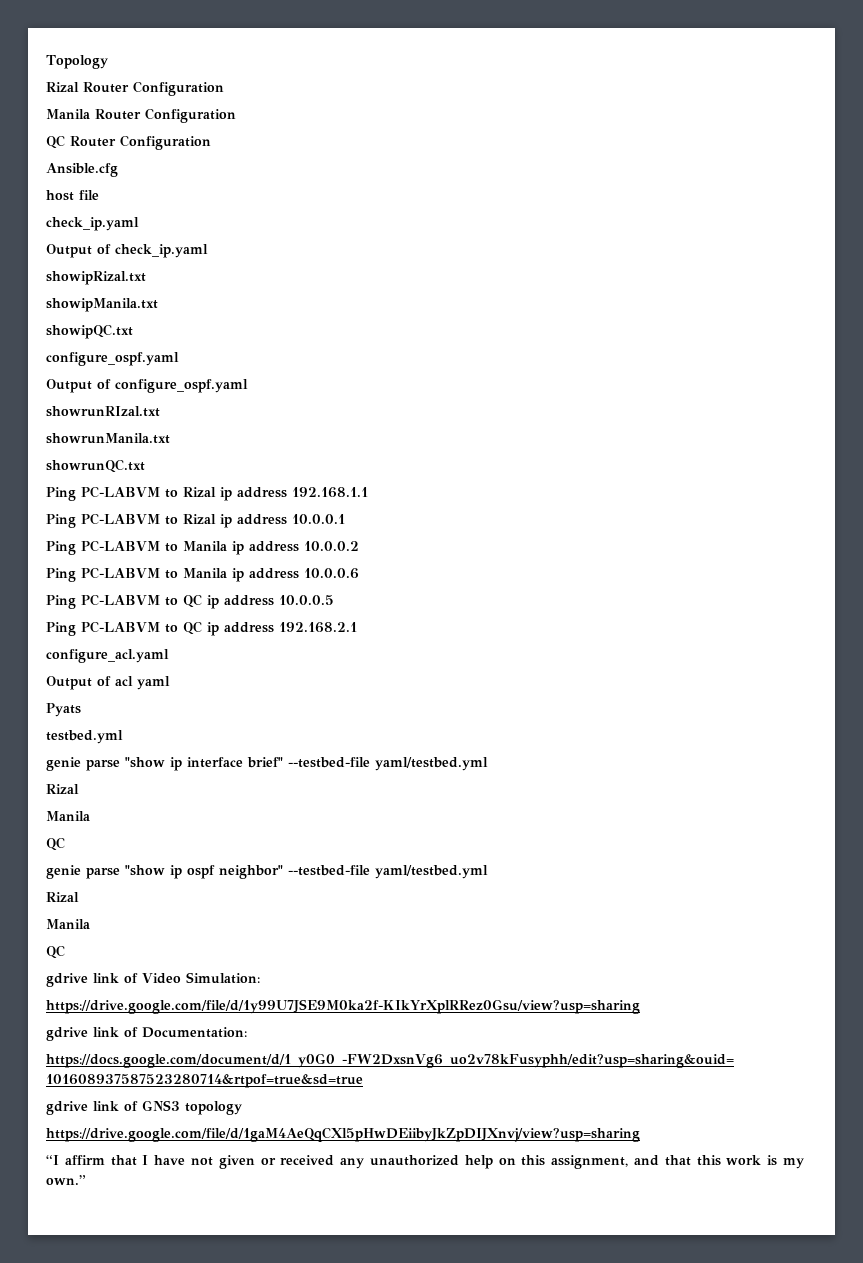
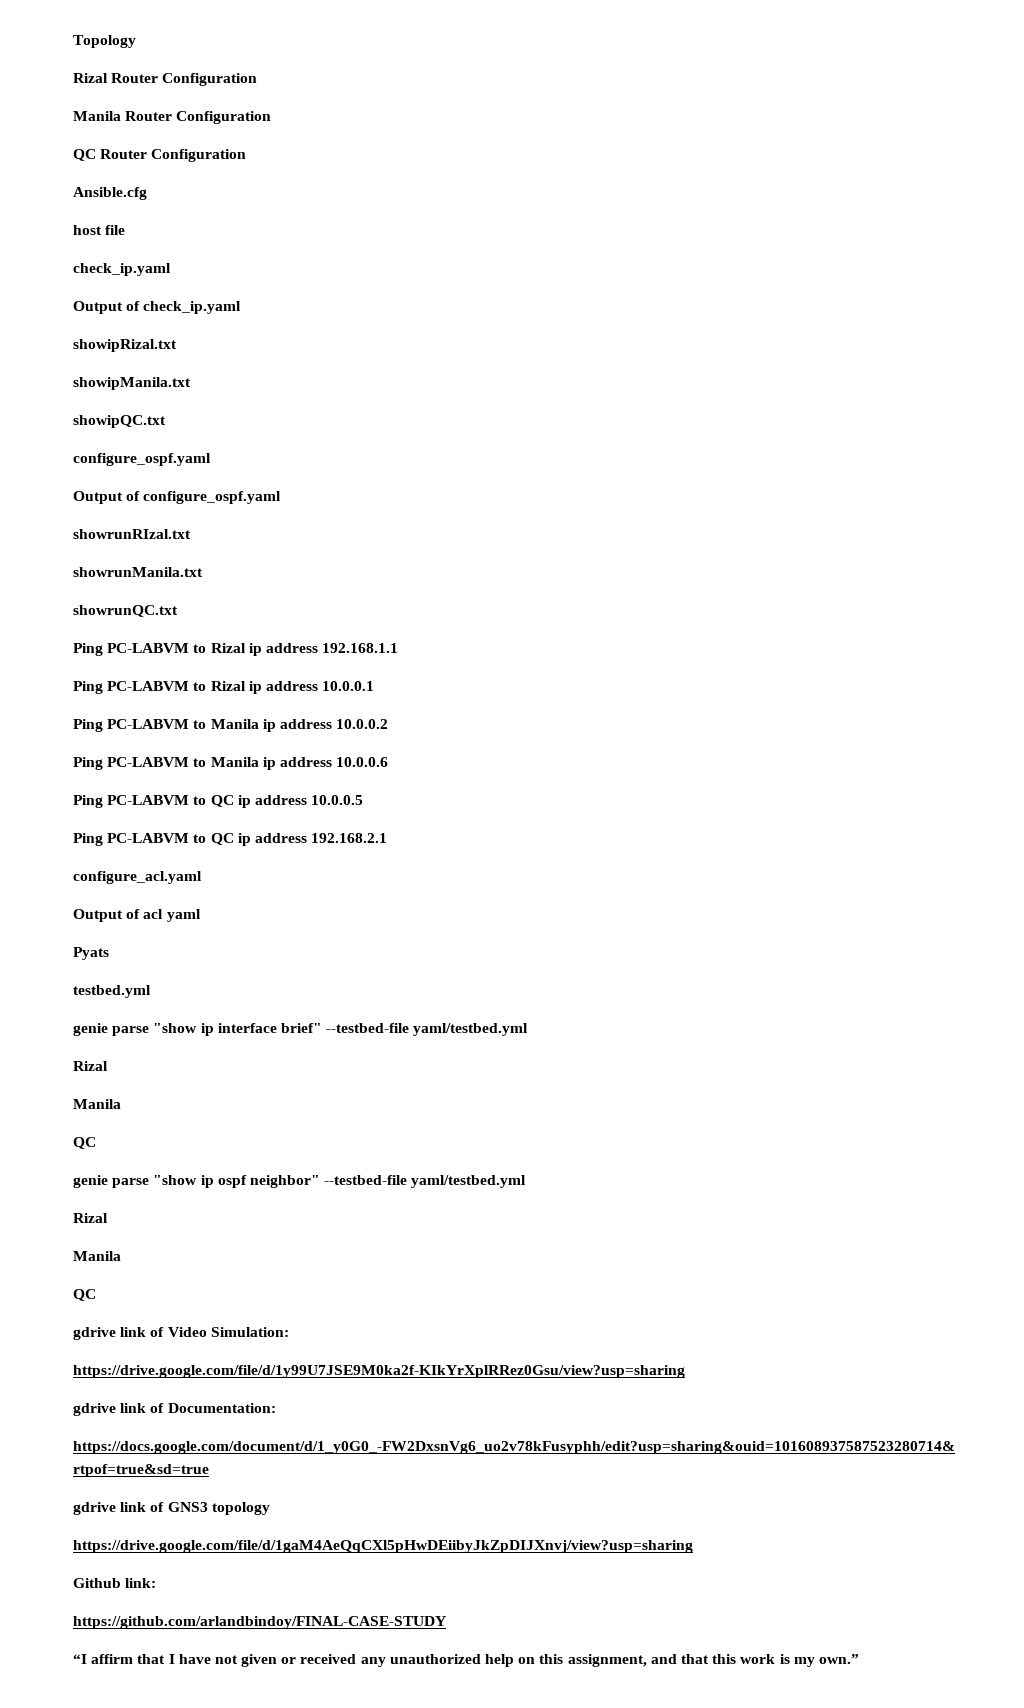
+ Github link:
+ https://github.com/arlandbindoy/FINAL-CASE-STUDY

